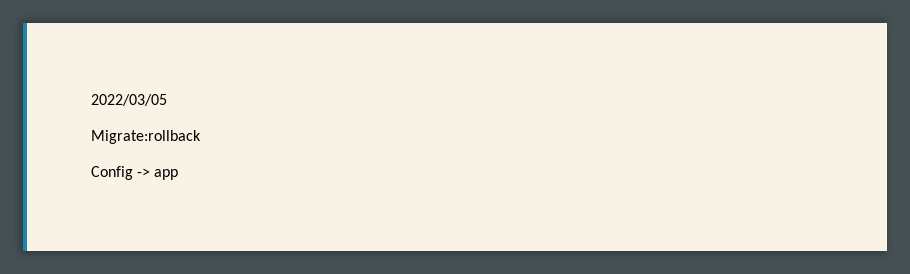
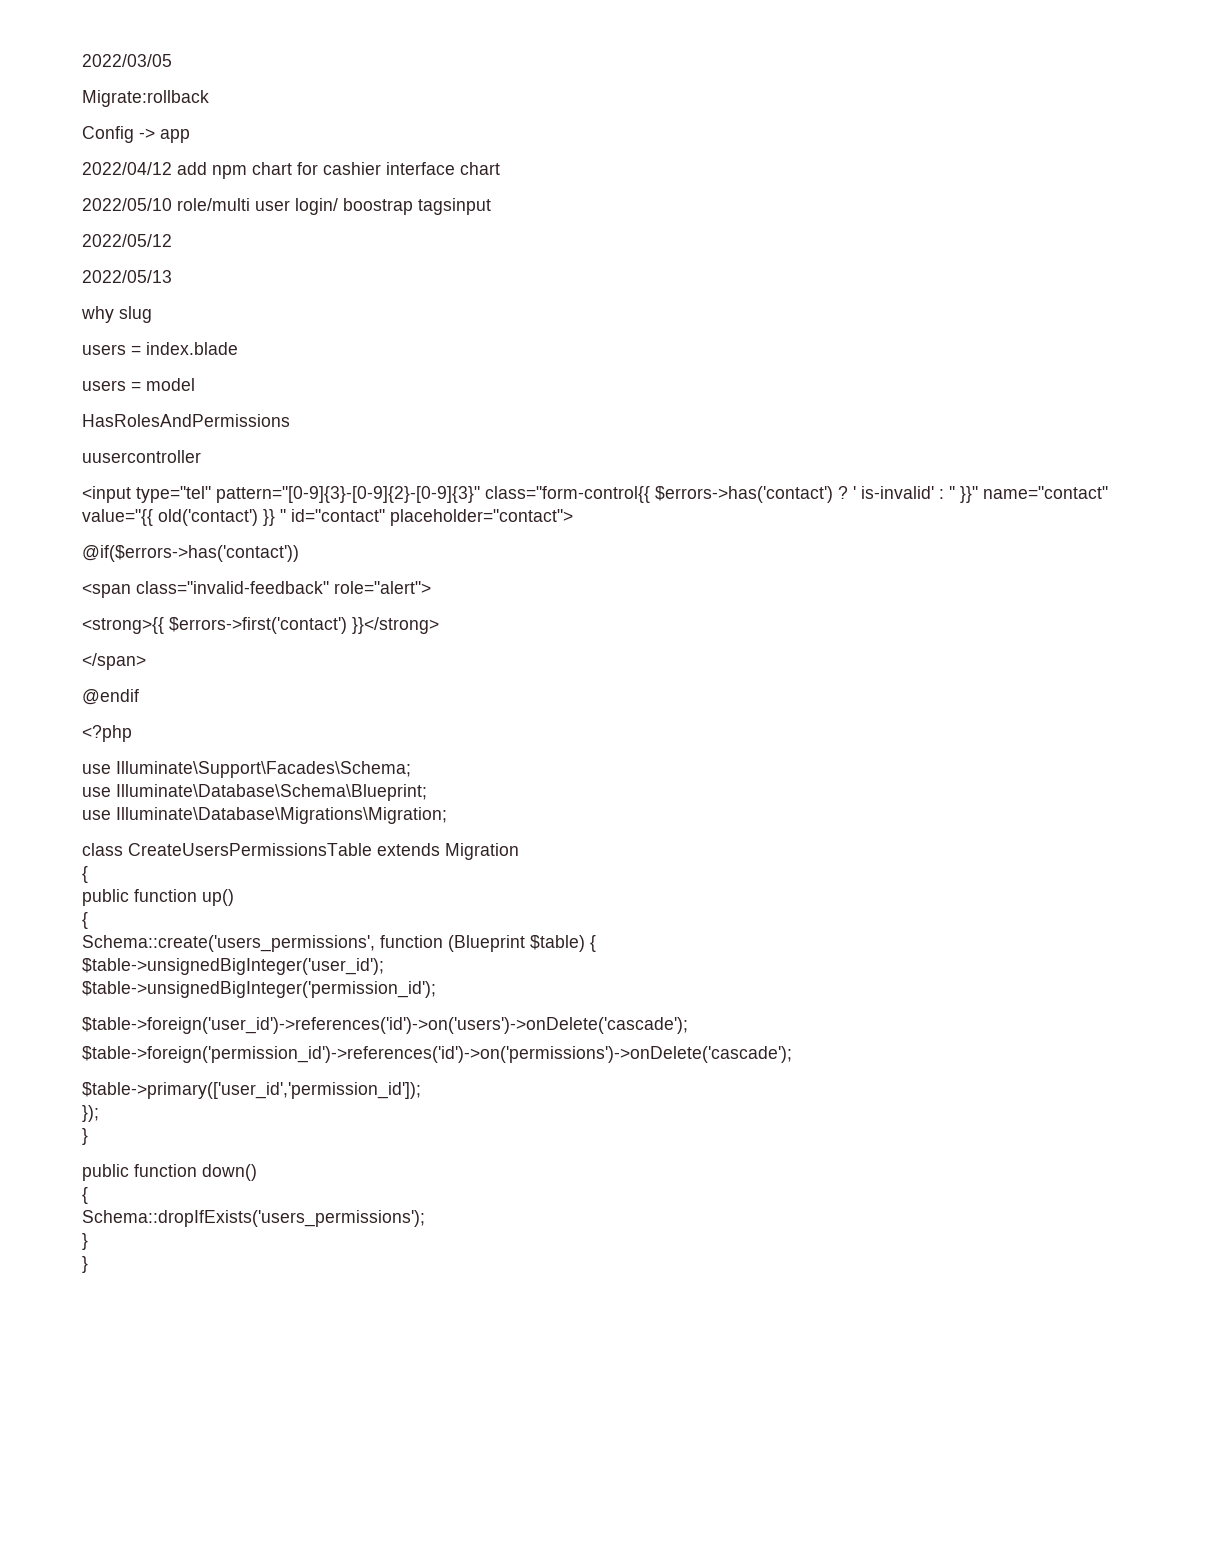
+ 2022/04/12 add npm chart for cashier interface chart
+ 2022/05/10 role/multi user login/ boostrap tagsinput
+ 2022/05/12
+ 2022/05/13
+ why slug
+ users = index.blade
+ users = model
+ HasRolesAndPermissions
+ uusercontroller
+ <input type="tel" pattern="[0-9]{3}-[0-9]{2}-[0-9]{3}" class="form-control{{ $errors->has('contact') ? ' is-invalid' : '' }}" name="contact" value="{{ old('contact') }} " id="contact" placeholder="contact">
+ @if($errors->has('contact'))
+ <span class="invalid-feedback" role="alert">
+ <strong>{{ $errors->first('contact') }}</strong>
+ </span>
+ @endif
+ <?php
+ use Illuminate\Support\Facades\Schema;
+ use Illuminate\Database\Schema\Blueprint;
+ use Illuminate\Database\Migrations\Migration;
+ class CreateUsersPermissionsTable extends Migration
+ {
+ public function up()
+ {
+ Schema::create('users_permissions', function (Blueprint $table) {
+ $table->unsignedBigInteger('user_id');
+ $table->unsignedBigInteger('permission_id');
+ $table->foreign('user_id')->references('id')->on('users')->onDelete('cascade');
+ $table->foreign('permission_id')->references('id')->on('permissions')->onDelete('cascade');
+ $table->primary(['user_id','permission_id']);
+ });
+ }
+ public function down()
+ {
+ Schema::dropIfExists('users_permissions');
+ }
+ }

